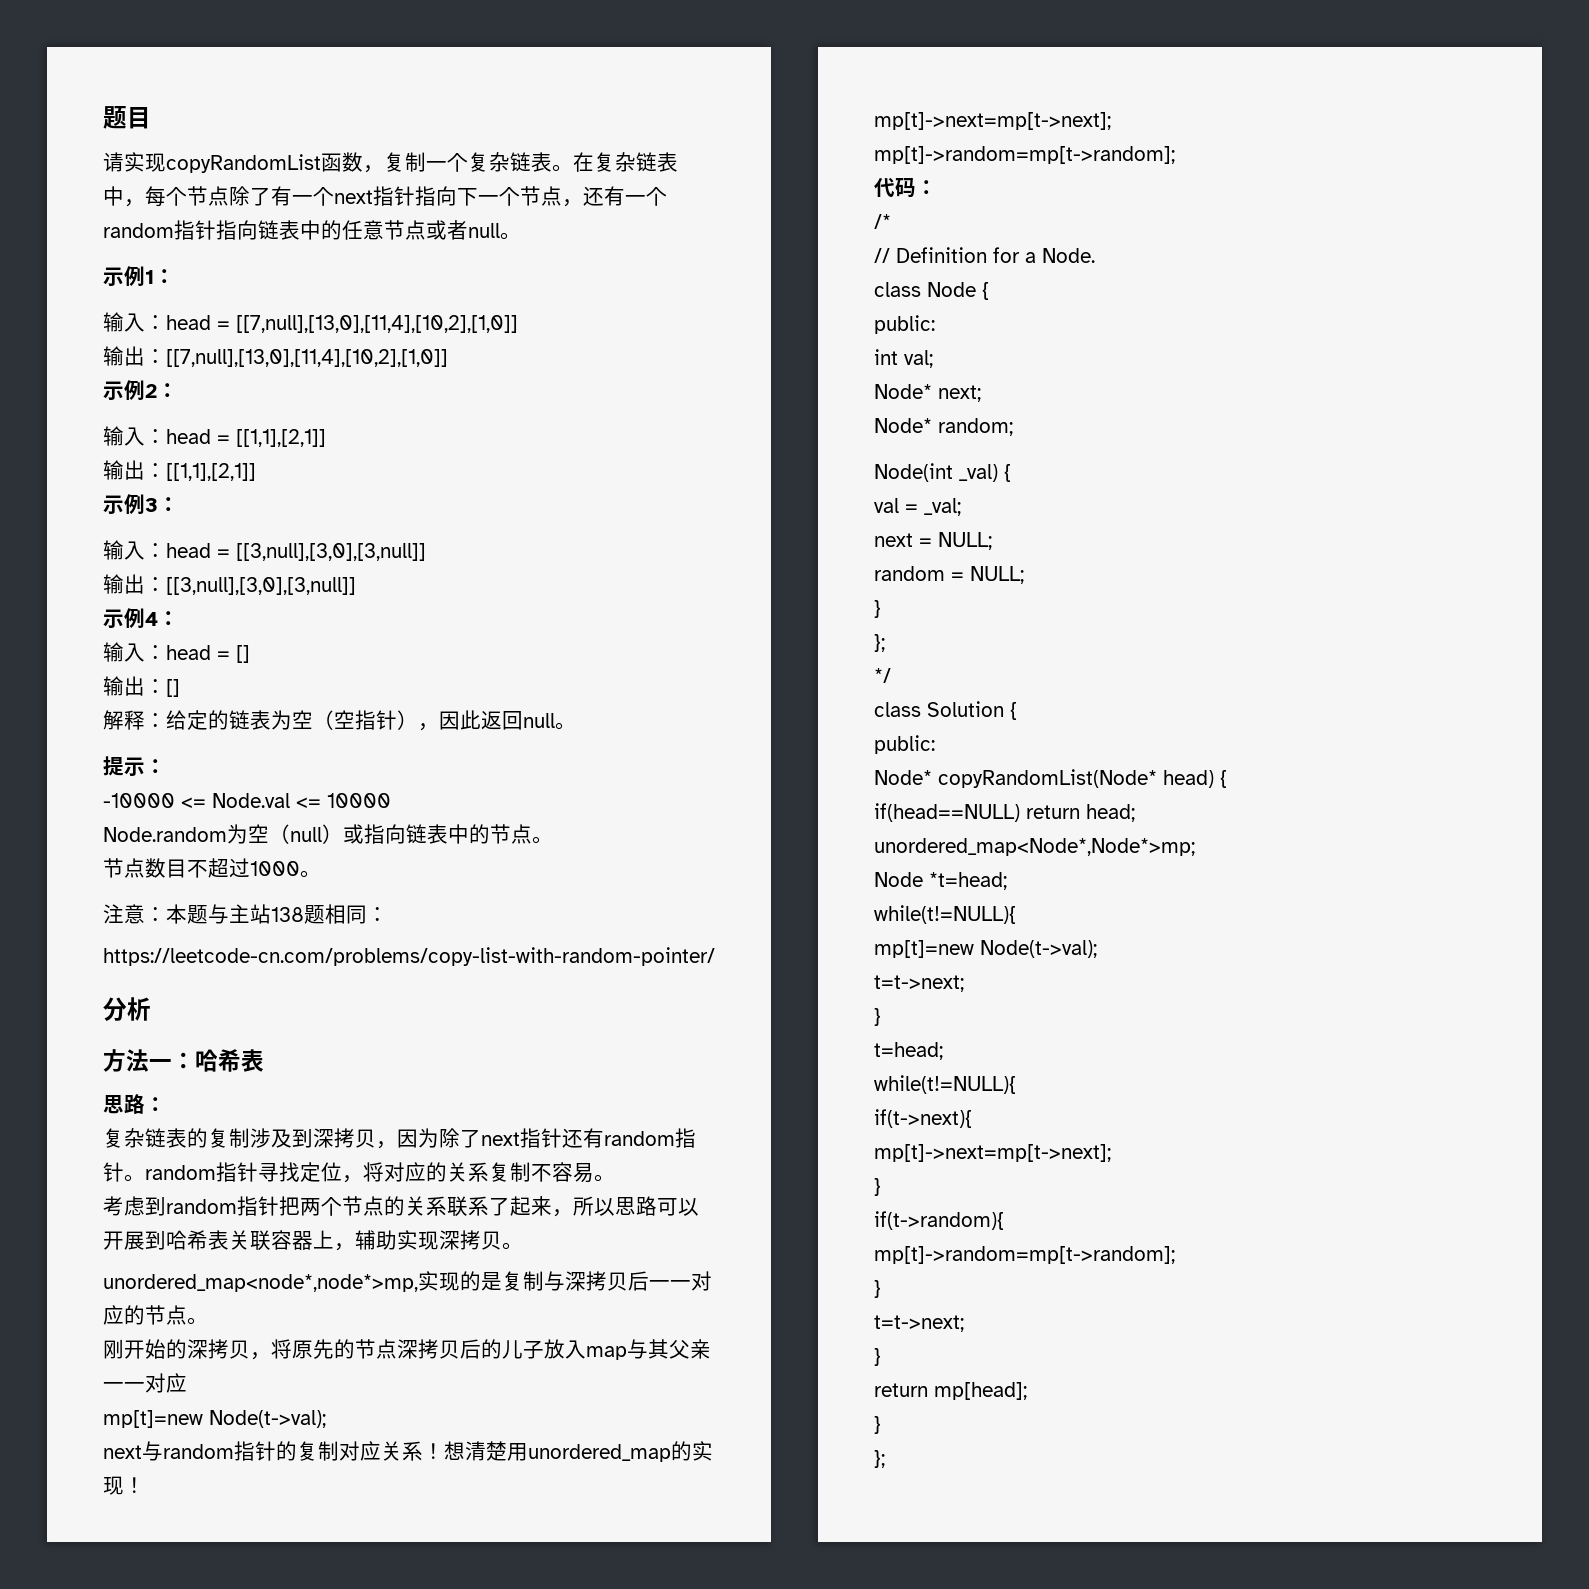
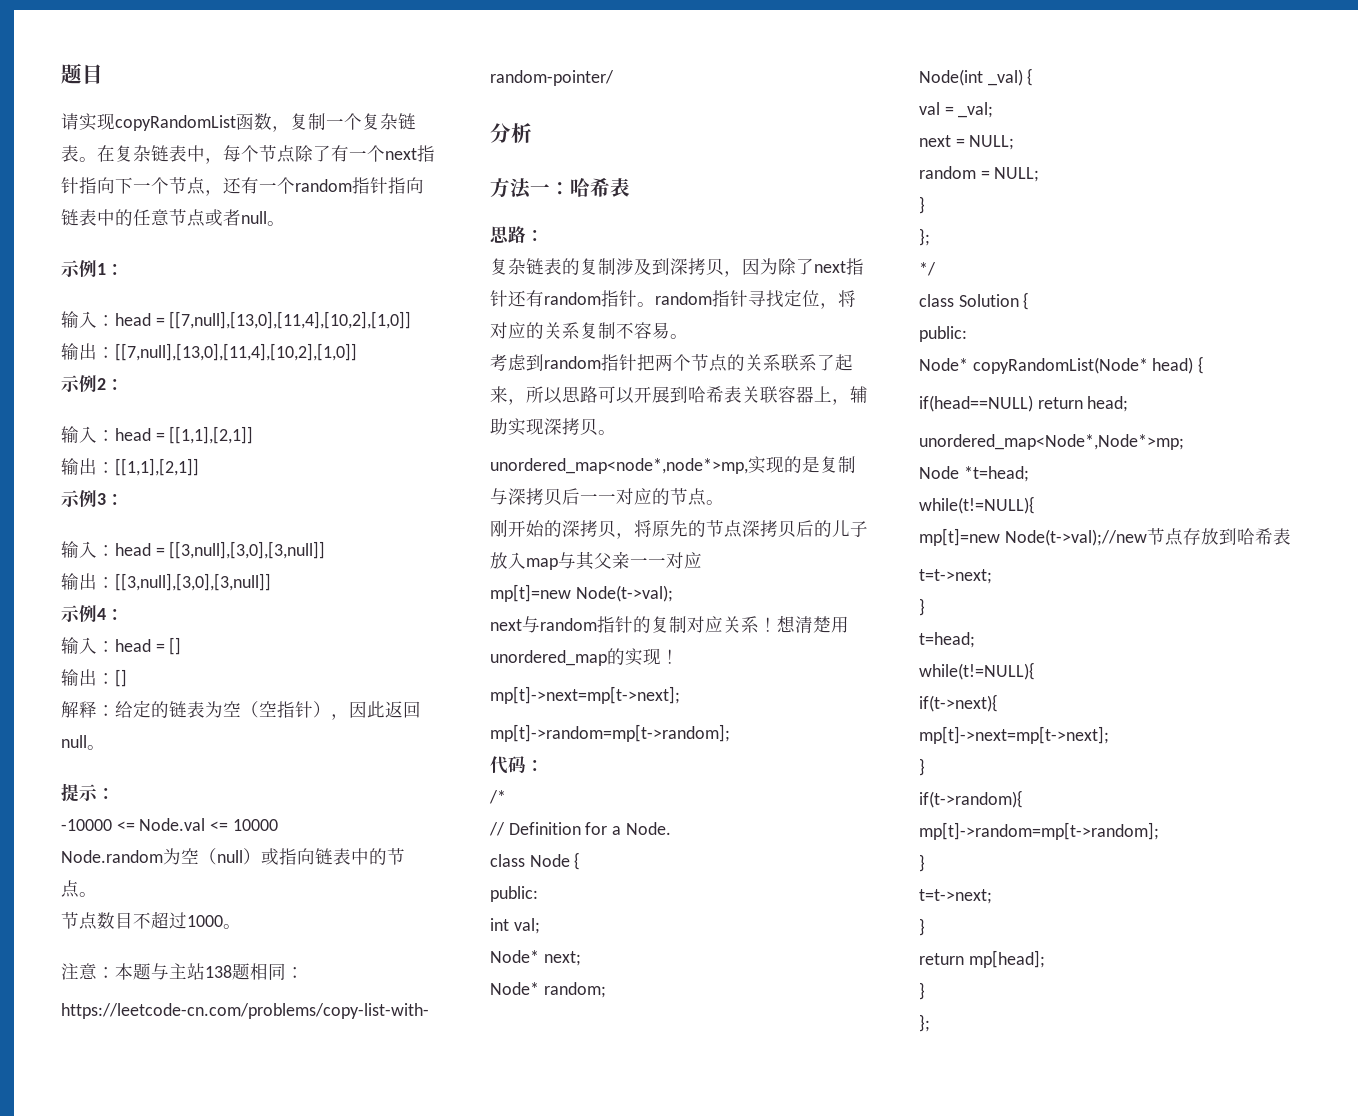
  Node *t=head;
  while(t!=NULL){
- mp[t]=new Node(t->val);
+ mp[t]=new Node(t->val);//new节点存放到哈希表

